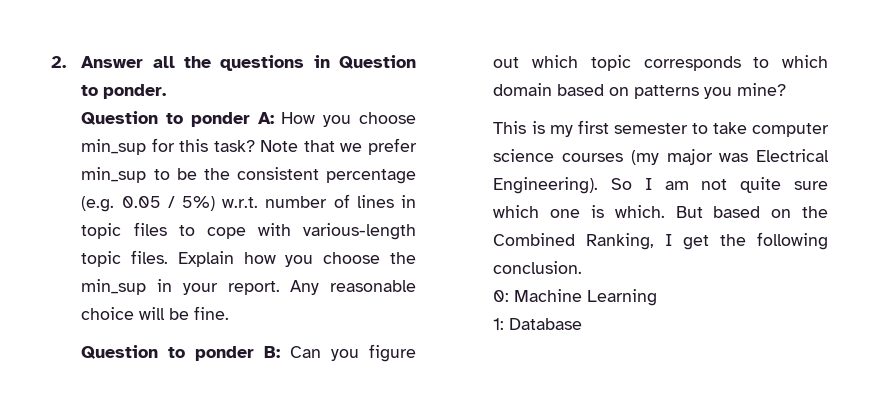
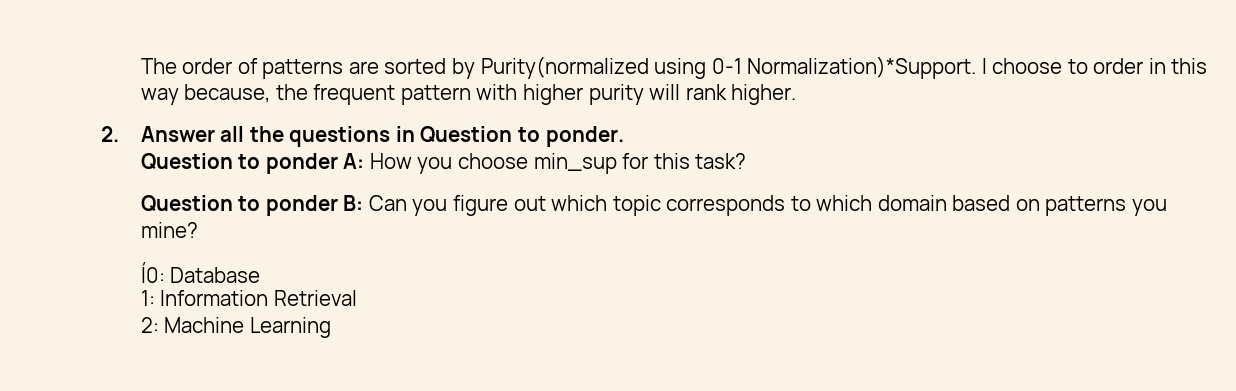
+ The order of patterns are sorted by Purity(normalized using 0-1 Normalization)*Support. I choose to order in this way because, the frequent pattern with higher purity will rank higher.
- Note that we prefer min_sup to be the consistent percentage (e.g. 0.05 / 5%) w.r.t. number of lines in topic files to cope with various-length topic files. Explain how you choose the min_sup in your report. Any reasonable choice will be fine.
- This is my first semester to take computer science courses (my major was Electrical Engineering). So I am not quite sure which one is which. But based on the Combined Ranking, I get the following conclusion.
- 0: Machine Learning
+ Í0: Database
+ 1: Information Retrieval
+ 2: Machine Learning
- 1: Database

